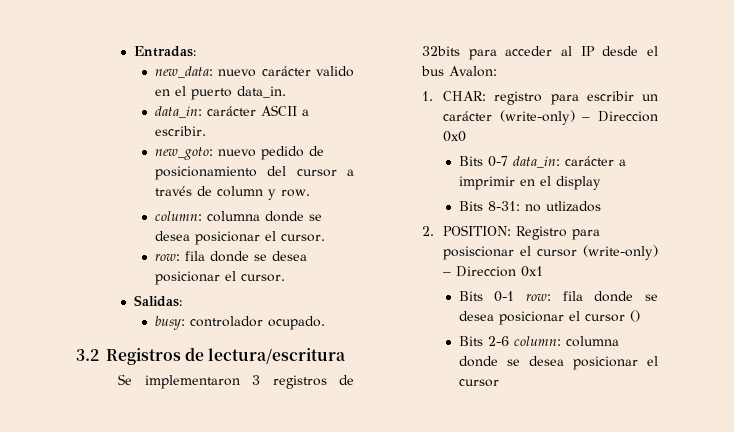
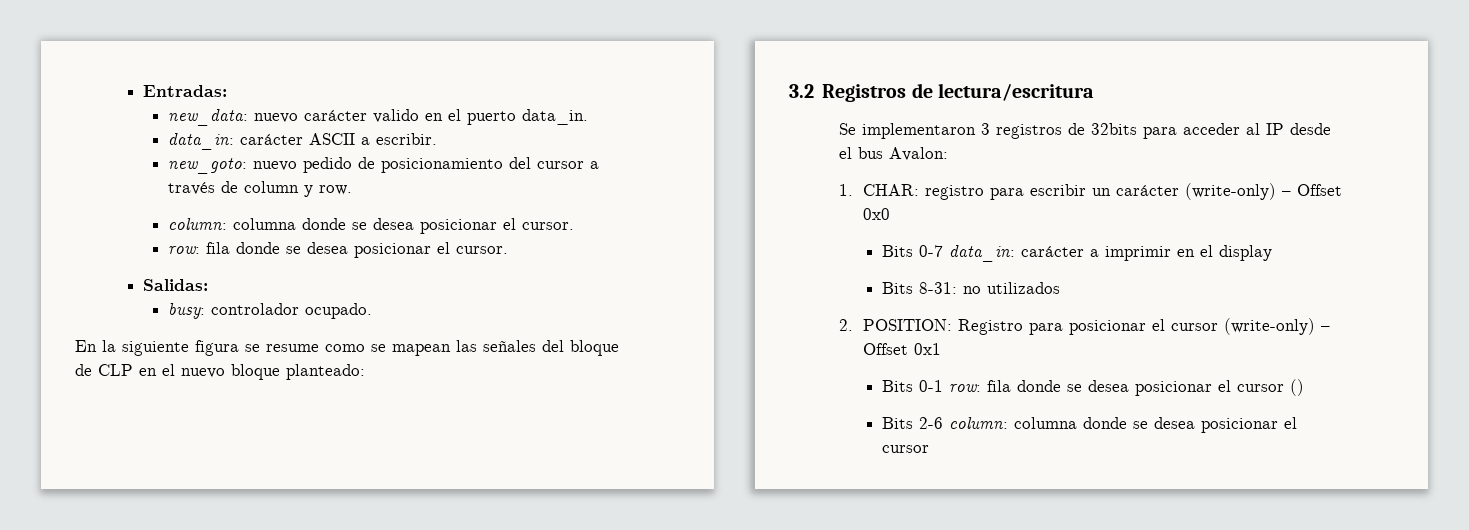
+ En la siguiente figura se resume como se mapean las señales del bloque de CLP en el nuevo bloque planteado:
- 1. CHAR: registro para escribir un carácter (write-only) – Direccion 0x0
+ 1. CHAR: registro para escribir un carácter (write-only) – Offset 0x0
- Bits 8-31: no utlizados
+ Bits 8-31: no utilizados
- 2. POSITION: Registro para posiscionar el cursor (write-only) – Direccion 0x1
+ 2. POSITION: Registro para posicionar el cursor (write-only) – Offset 0x1

